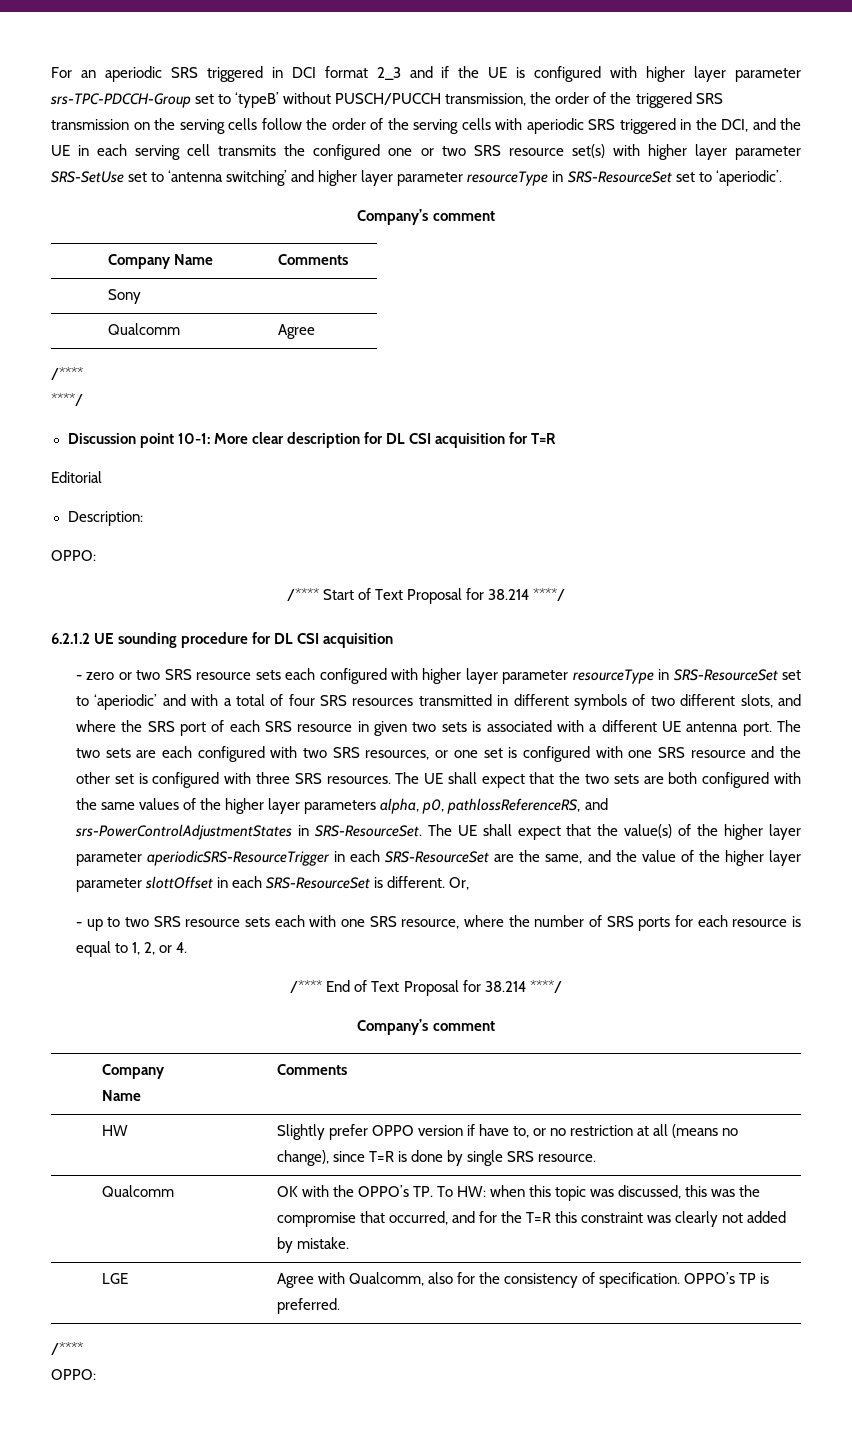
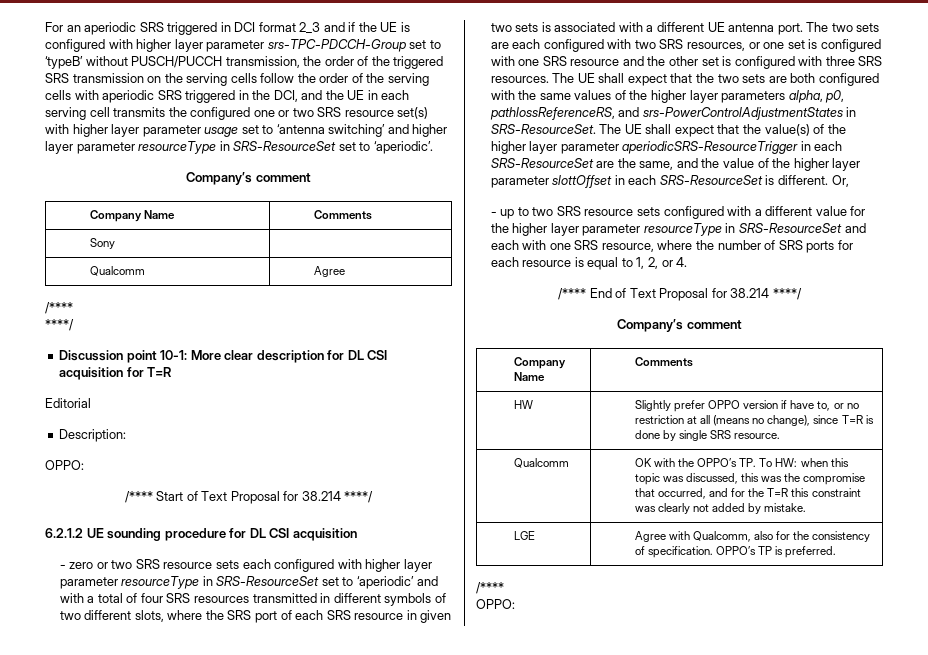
- For an aperiodic SRS triggered in DCI format 2_3 and if the UE is configured with higher layer parameter srs-TPC-PDCCH-Group set to ‘typeB’ without PUSCH/PUCCH transmission, the order of the triggered SRS transmission on the serving cells follow the order of the serving cells with aperiodic SRS triggered in the DCI, and the UE in each serving cell transmits the configured one or two SRS resource set(s) with higher layer parameter SRS-SetUse set to ‘antenna switching’ and higher layer parameter resourceType in SRS-ResourceSet set to ‘aperiodic’.
+ For an aperiodic SRS triggered in DCI format 2_3 and if the UE is configured with higher layer parameter srs-TPC-PDCCH-Group set to ‘typeB’ without PUSCH/PUCCH transmission, the order of the triggered SRS transmission on the serving cells follow the order of the serving cells with aperiodic SRS triggered in the DCI, and the UE in each serving cell transmits the configured one or two SRS resource set(s) with higher layer parameter usage set to ‘antenna switching’ and higher layer parameter resourceType in SRS-ResourceSet set to ‘aperiodic’.
- - zero or two SRS resource sets each configured with higher layer parameter resourceType in SRS-ResourceSet set to ‘aperiodic’ and with a total of four SRS resources transmitted in different symbols of two different slots, and where the SRS port of each SRS resource in given two sets is associated with a different UE antenna port.
+ - zero or two SRS resource sets each configured with higher layer parameter resourceType in SRS-ResourceSet set to ‘aperiodic’ and with a total of four SRS resources transmitted in different symbols of two different slots, where the SRS port of each SRS resource in given two sets is associated with a different UE antenna port.
- - up to two SRS resource sets each with one SRS resource, where the number of SRS ports for each resource is equal to 1, 2, or 4.
+ - up to two SRS resource sets configured with a different value for the higher layer parameter resourceType in SRS-ResourceSet and each with one SRS resource, where the number of SRS ports for each resource is equal to 1, 2, or 4.

